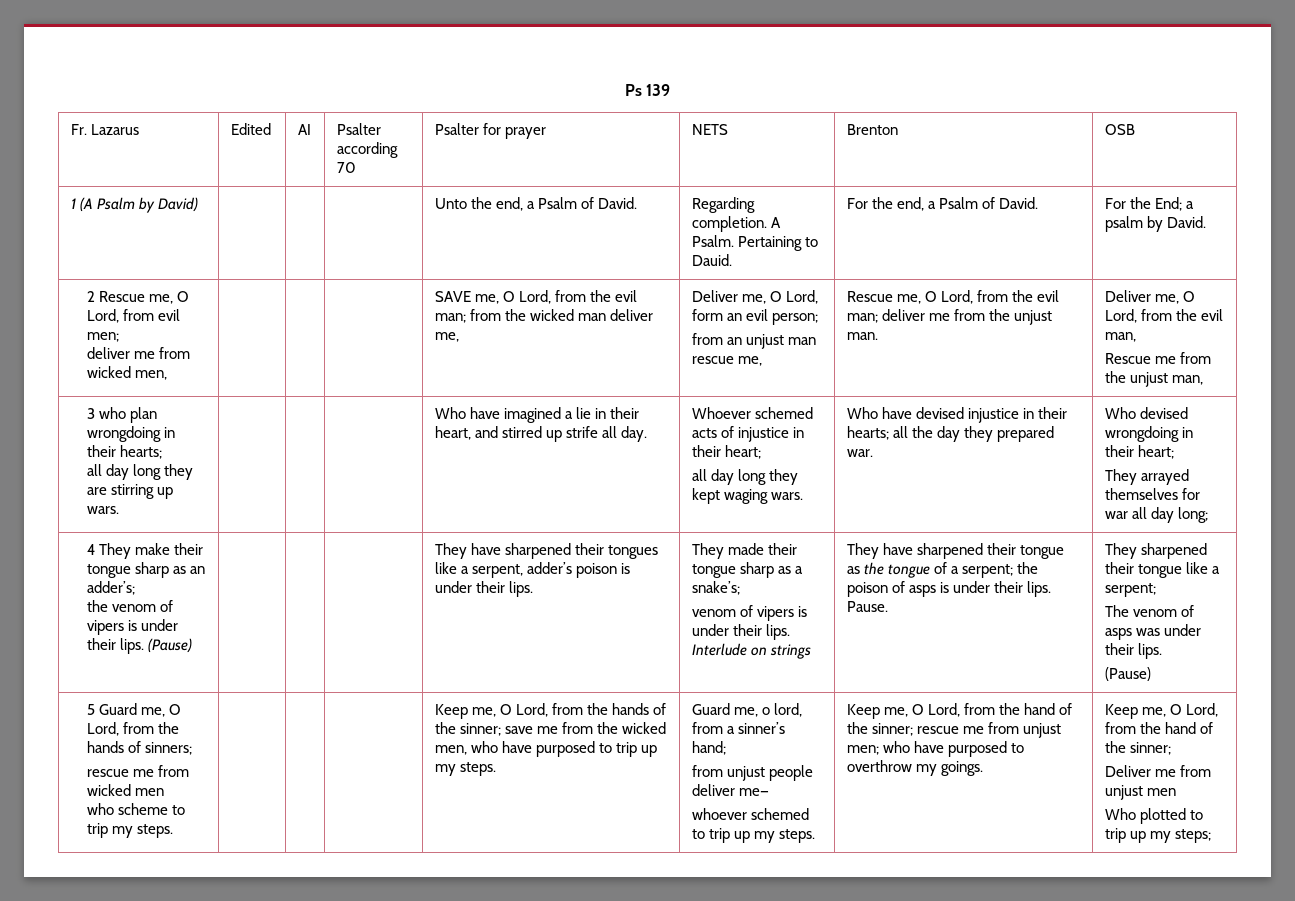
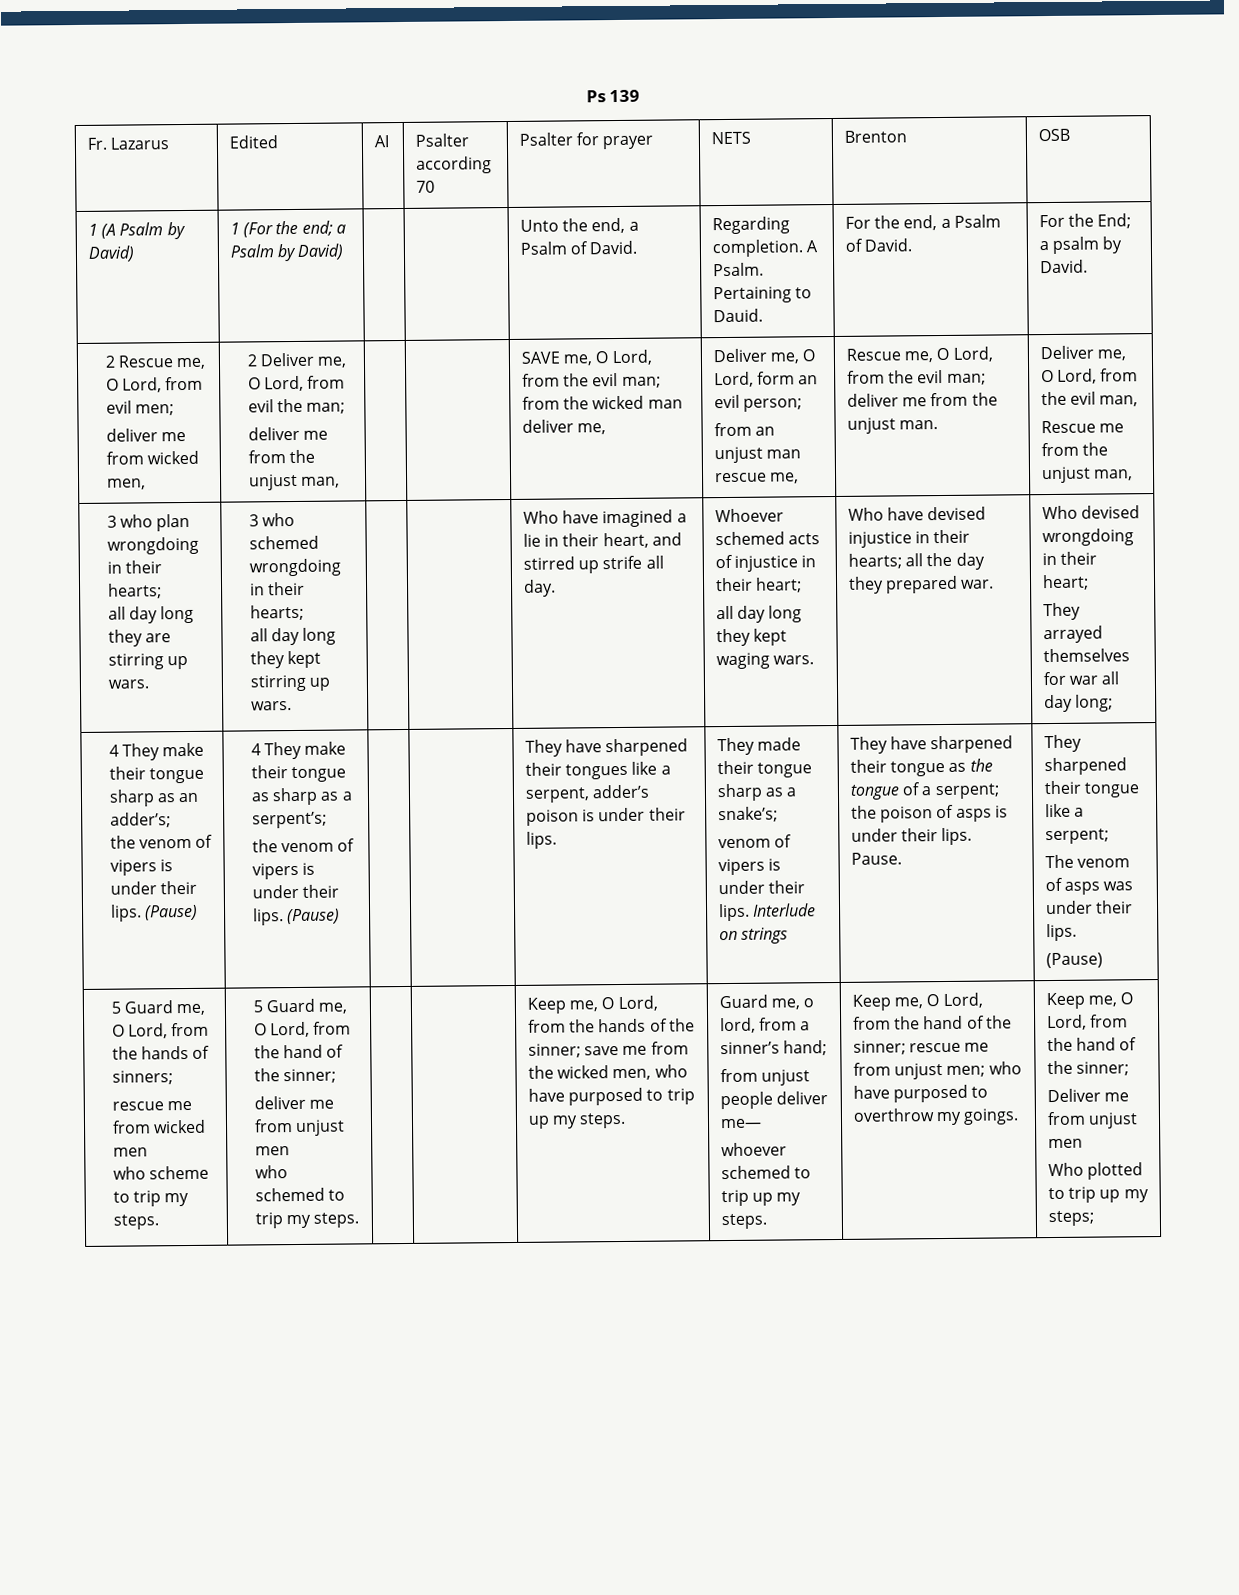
+ 1 (For the end; a Psalm by David)
+ 2 Deliver me, O Lord, from evil the man;
+ deliver me from the unjust man,
+ 3 who schemed wrongdoing in their hearts;
+ all day long they kept stirring up wars.
+ 4 They make their tongue as sharp as a serpent’s;
+ the venom of vipers is under their lips. (Pause)
+ 5 Guard me, O Lord, from the hand of the sinner;
+ deliver me from unjust men
+ who schemed to trip my steps.

